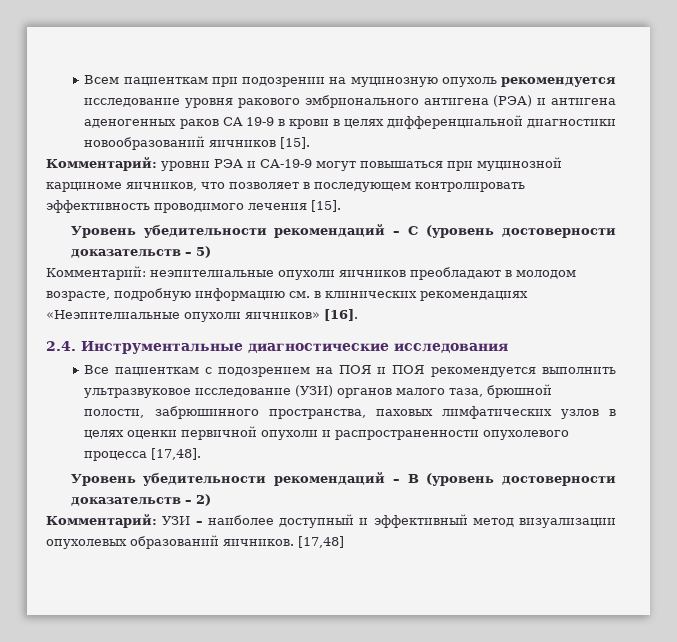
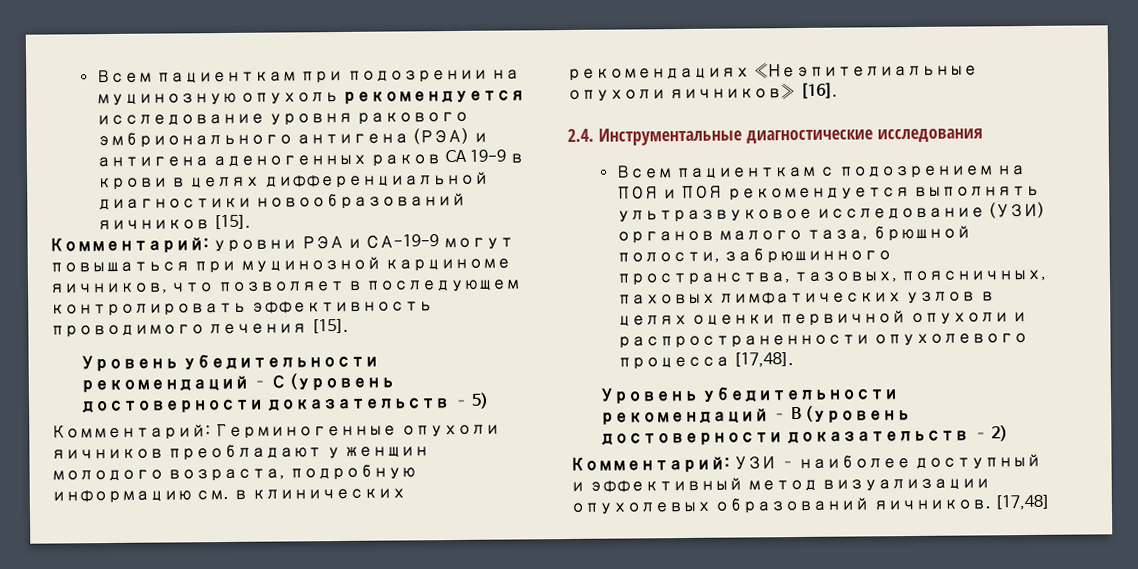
- Комментарий: неэпителиальные опухоли яичников преобладают в молодом возрасте, подробную информацию см. в клинических рекомендациях «Неэпителиальные опухоли яичников» [16].
+ Комментарий: Герминогенные опухоли яичников преобладают у женщин молодого возраста, подробную информацию см. в клинических рекомендациях «Неэпителиальные опухоли яичников» [16].
- Все пациенткам с подозрением на ПОЯ и ПОЯ рекомендуется выполнить ультразвуковое исследование (УЗИ) органов малого таза, брюшной полости, забрюшинного пространства, паховых лимфатических узлов в целях оценки первичной опухоли и распространенности опухолевого процесса [17,48].
+ Всем пациенткам с подозрением на ПОЯ и ПОЯ рекомендуется выполнять ультразвуковое исследование (УЗИ) органов малого таза, брюшной полости, забрюшинного пространства, тазовых, поясничных, паховых лимфатических узлов в целях оценки первичной опухоли и распространенности опухолевого процесса [17,48].

